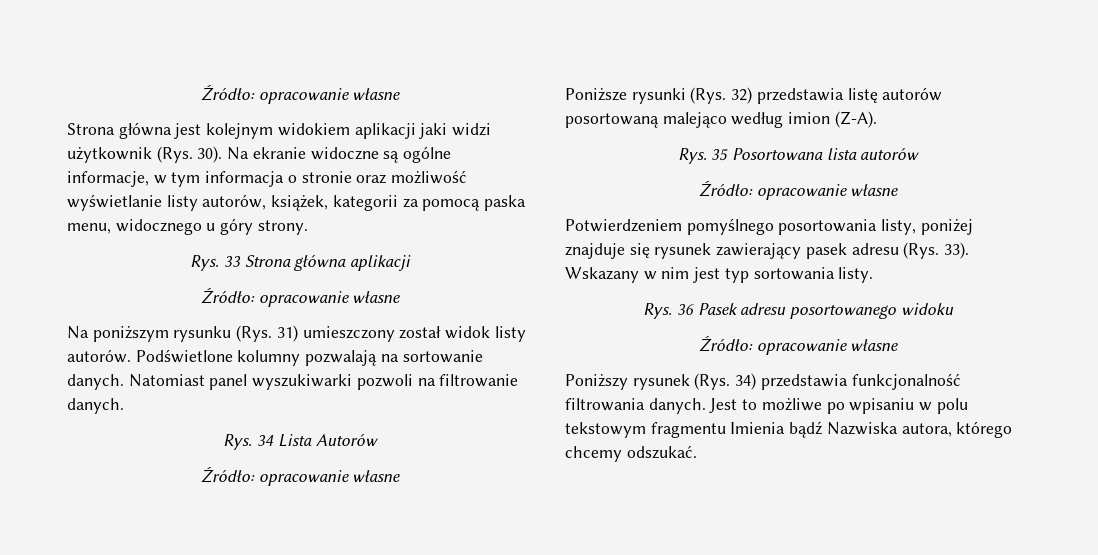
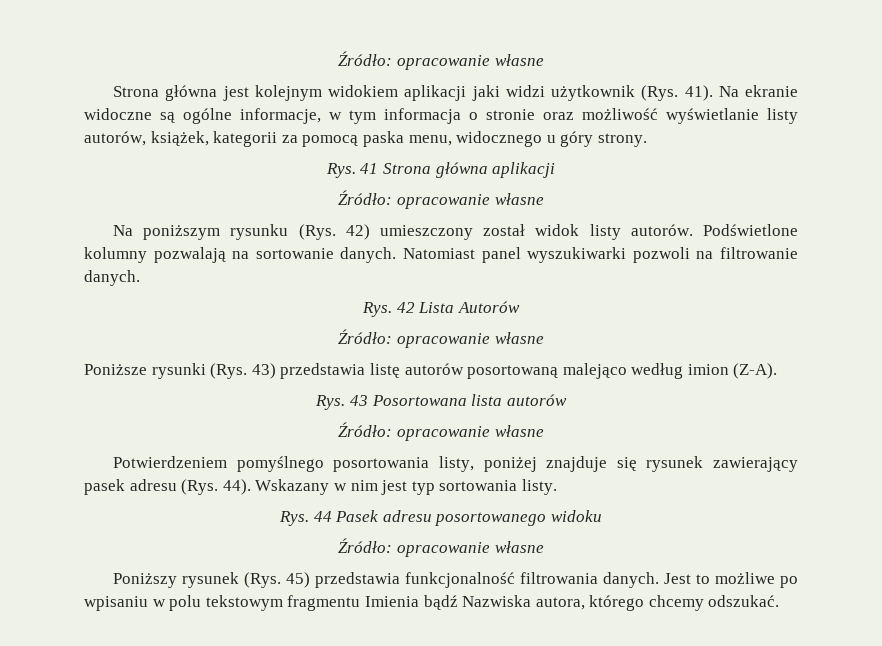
- Strona główna jest kolejnym widokiem aplikacji jaki widzi użytkownik (Rys. 30).
+ Strona główna jest kolejnym widokiem aplikacji jaki widzi użytkownik (Rys. 41).
- Rys. 33 Strona główna aplikacji
+ Rys. 41 Strona główna aplikacji
- Na poniższym rysunku (Rys. 31) umieszczony został widok listy autorów.
+ Na poniższym rysunku (Rys. 42) umieszczony został widok listy autorów.
- Rys. 34 Lista Autorów
+ Rys. 42 Lista Autorów
- Poniższe rysunki (Rys. 32) przedstawia listę autorów posortowaną malejąco według imion (Z-A).
+ Poniższe rysunki (Rys. 43) przedstawia listę autorów posortowaną malejąco według imion (Z-A).
- Rys. 35 Posortowana lista autorów
+ Rys. 43 Posortowana lista autorów
- Potwierdzeniem pomyślnego posortowania listy, poniżej znajduje się rysunek zawierający pasek adresu (Rys. 33).
+ Potwierdzeniem pomyślnego posortowania listy, poniżej znajduje się rysunek zawierający pasek adresu (Rys. 44).
- Rys. 36 Pasek adresu posortowanego widoku
+ Rys. 44 Pasek adresu posortowanego widoku
- Poniższy rysunek (Rys. 34) przedstawia funkcjonalność filtrowania danych.
+ Poniższy rysunek (Rys. 45) przedstawia funkcjonalność filtrowania danych.

